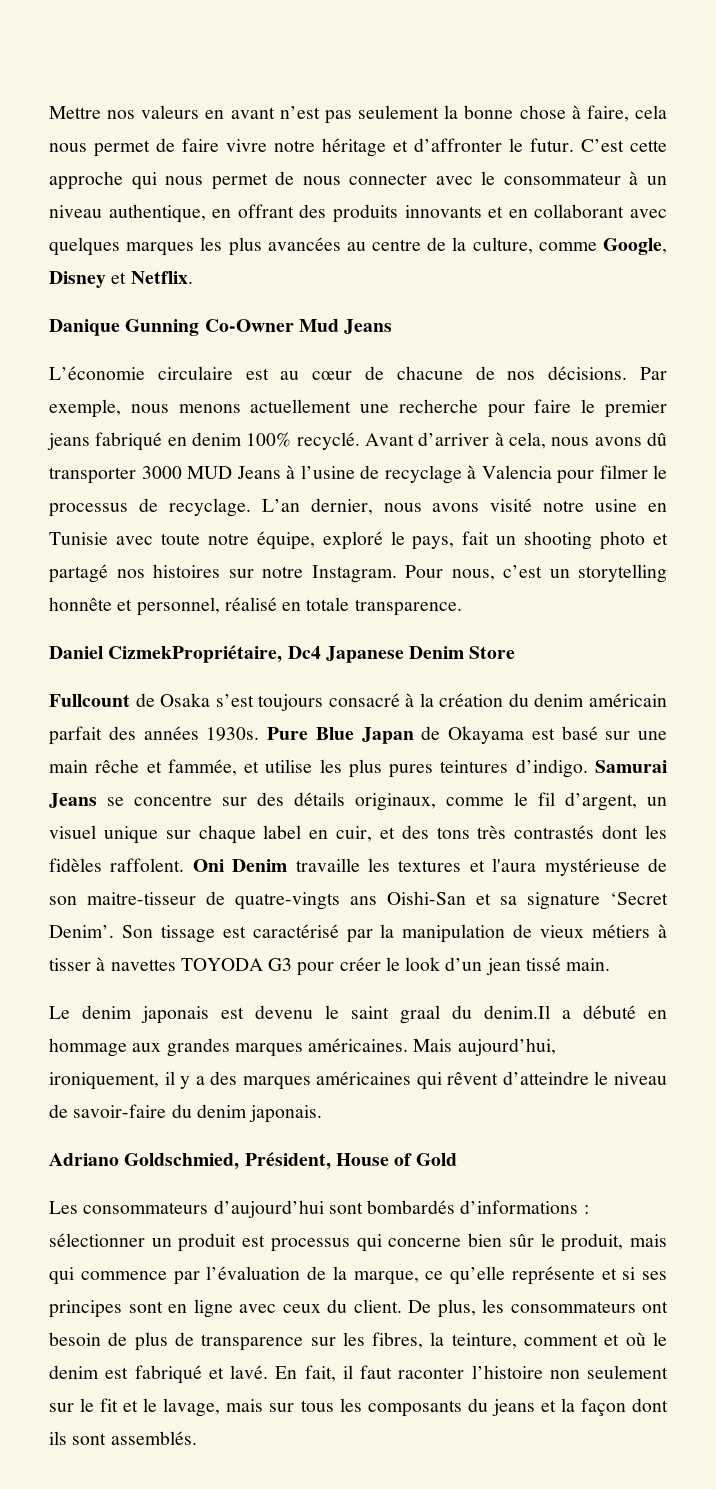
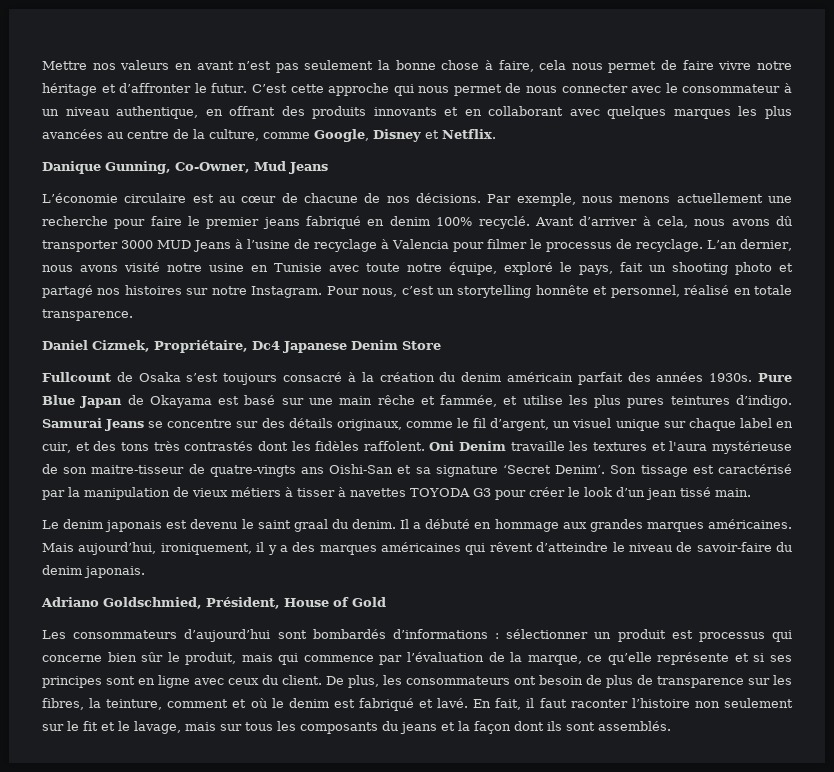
- Danique Gunning Co-Owner Mud Jeans
+ Danique Gunning, Co-Owner, Mud Jeans
- Daniel CizmekPropriétaire, Dc4 Japanese Denim Store
+ Daniel Cizmek, Propriétaire, Dc4 Japanese Denim Store
- Le denim japonais est devenu le saint graal du denim.Il a débuté en hommage aux grandes marques américaines.
+ Le denim japonais est devenu le saint graal du denim. Il a débuté en hommage aux grandes marques américaines.

